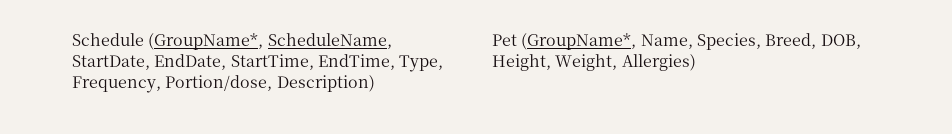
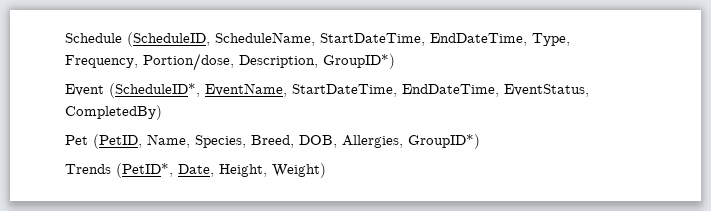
- Schedule (GroupName*, ScheduleName, StartDate, EndDate, StartTime, EndTime, Type, Frequency, Portion/dose, Description)
+ Schedule (ScheduleID, ScheduleName, StartDateTime, EndDateTime, Type, Frequency, Portion/dose, Description, GroupID*)
+ Event (ScheduleID*, EventName, StartDateTime, EndDateTime, EventStatus, CompletedBy)
- Pet (GroupName*, Name, Species, Breed, DOB, Height, Weight, Allergies)
+ Pet (PetID, Name, Species, Breed, DOB, Allergies, GroupID*)
+ Trends (PetID*, Date, Height, Weight)

